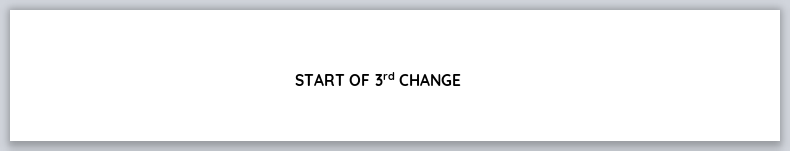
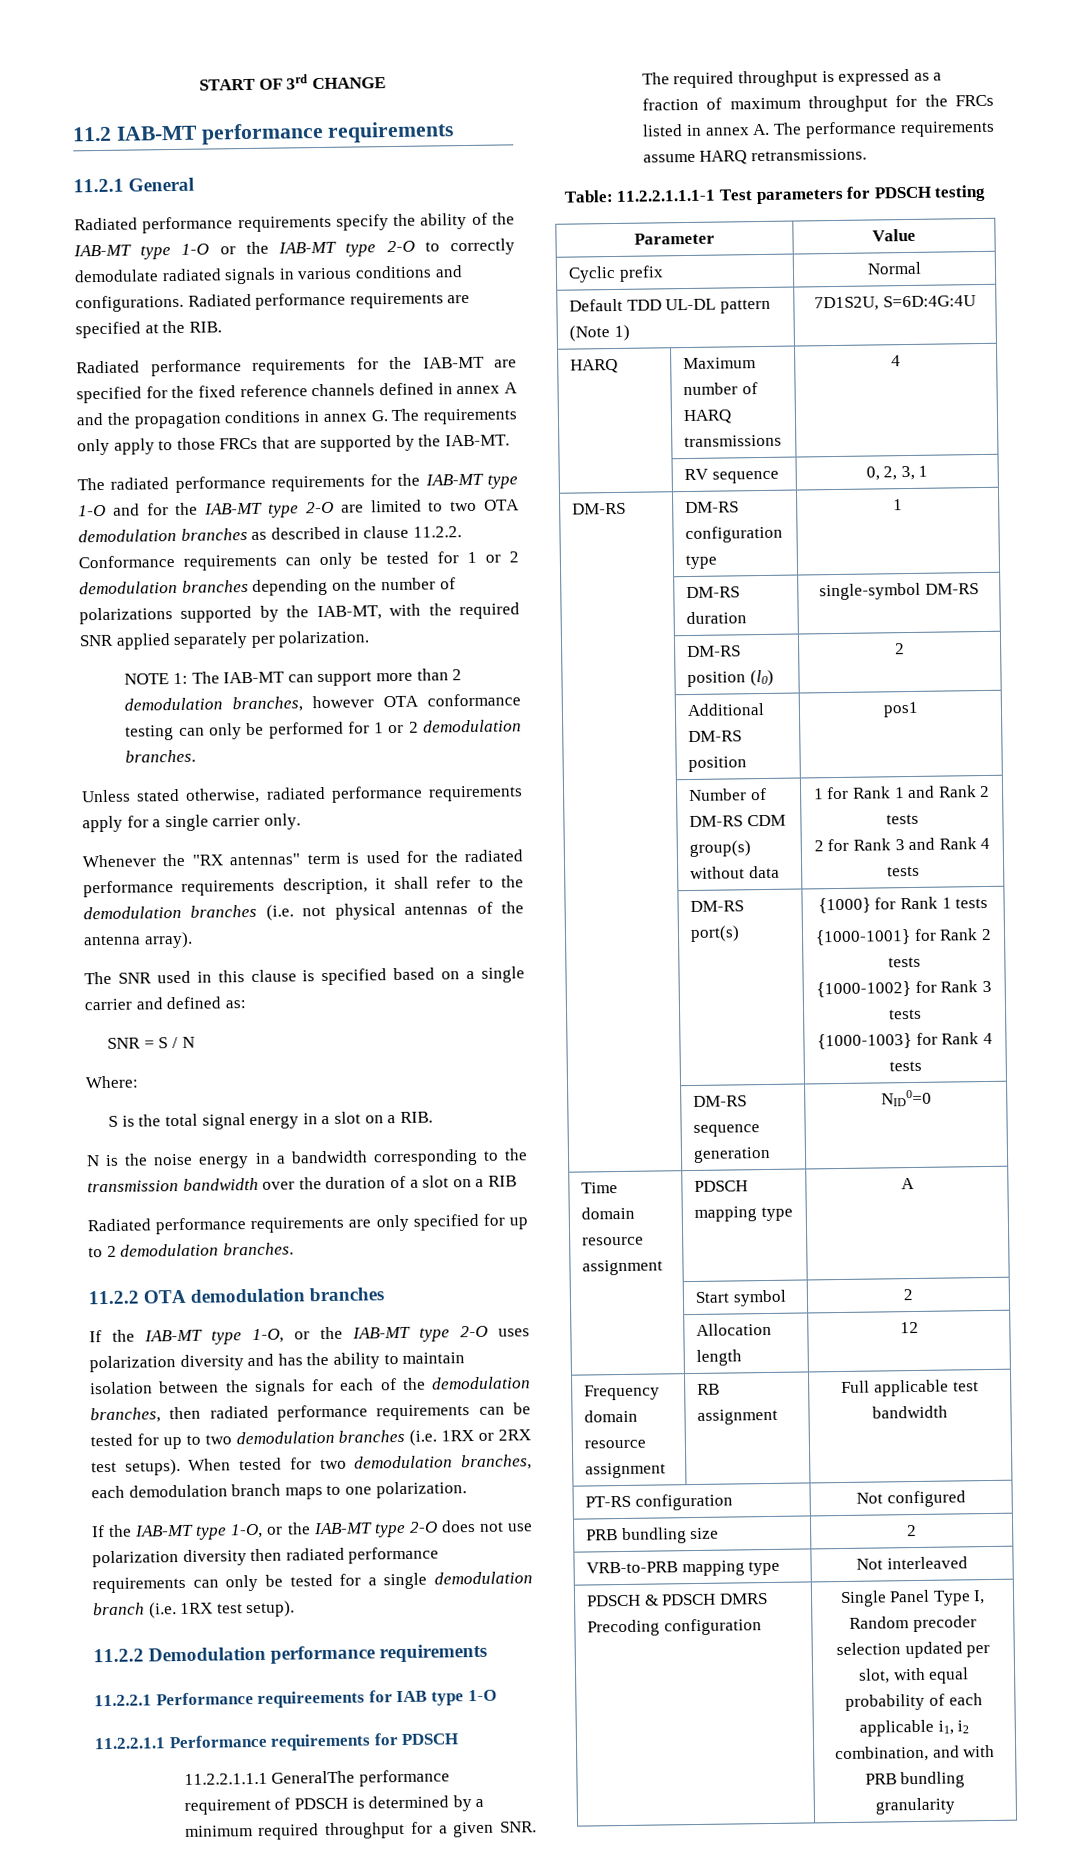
+ 11.2 IAB-MT performance requirements
+ 11.2.1 General
+ Radiated performance requirements specify the ability of the IAB-MT type 1-O or the IAB-MT type 2-O to correctly demodulate radiated signals in various conditions and configurations. Radiated performance requirements are specified at the RIB.
+ Radiated performance requirements for the IAB-MT are specified for the fixed reference channels defined in annex A and the propagation conditions in annex G. The requirements only apply to those FRCs that are supported by the IAB-MT.
+ The radiated performance requirements for the IAB-MT type 1-O and for the IAB-MT type 2-O are limited to two OTA demodulation branches as described in clause 11.2.2. Conformance requirements can only be tested for 1 or 2 demodulation branches depending on the number of polarizations supported by the IAB-MT, with the required SNR applied separately per polarization.
+ NOTE 1: The IAB-MT can support more than 2 demodulation branches, however OTA conformance testing can only be performed for 1 or 2 demodulation branches.
+ Unless stated otherwise, radiated performance requirements apply for a single carrier only.
+ Whenever the "RX antennas" term is used for the radiated performance requirements description, it shall refer to the demodulation branches (i.e. not physical antennas of the antenna array).
+ The SNR used in this clause is specified based on a single carrier and defined as:
+ SNR = S / N
+ Where:
+ S is the total signal energy in a slot on a RIB.
+ N is the noise energy in a bandwidth corresponding to the transmission bandwidth over the duration of a slot on a RIB
+ Radiated performance requirements are only specified for up to 2 demodulation branches.
+ 11.2.2 OTA demodulation branches
+ If the IAB-MT type 1-O, or the IAB-MT type 2-O uses polarization diversity and has the ability to maintain isolation between the signals for each of the demodulation branches, then radiated performance requirements can be tested for up to two demodulation branches (i.e. 1RX or 2RX test setups). When tested for two demodulation branches, each demodulation branch maps to one polarization.
+ If the IAB-MT type 1-O, or the IAB-MT type 2-O does not use polarization diversity then radiated performance requirements can only be tested for a single demodulation branch (i.e. 1RX test setup).
+ 11.2.2 Demodulation performance requirements
+ 11.2.2.1 Performance requireements for IAB type 1-O
+ 11.2.2.1.1 Performance requirements for PDSCH
+ 11.2.2.1.1.1 GeneralThe performance requirement of PDSCH is determined by a minimum required throughput for a given SNR. The required throughput is expressed as a fraction of maximum throughput for the FRCs listed in annex A. The performance requirements assume HARQ retransmissions.
+ Table: 11.2.2.1.1.1-1 Test parameters for PDSCH testing
+ Parameter | Value
+ Cyclic prefix | Normal
+ Default TDD UL-DL pattern (Note 1) | 7D1S2U, S=6D:4G:4U
+ HARQ | Maximum number of HARQ transmissions | 4
+ | RV sequence | 0, 2, 3, 1
+ DM-RS | DM-RS configuration type | 1
+ | DM-RS duration | single-symbol DM-RS
+ | DM-RS position (l0) | 2
+ | Additional DM-RS position | pos1
+ | Number of DM-RS CDM group(s) without data | 1 for Rank 1 and Rank 2 tests
+ 2 for Rank 3 and Rank 4 tests
+ | DM-RS port(s) | {1000} for Rank 1 tests
+ {1000-1001} for Rank 2 tests
+ {1000-1002} for Rank 3 tests
+ {1000-1003} for Rank 4 tests
+ | DM-RS sequence generation | NID0=0
+ Time domain resource assignment | PDSCH mapping type | A
+ | Start symbol | 2
+ | Allocation length | 12
+ Frequency domain resource assignment | RB assignment | Full applicable test bandwidth
+ PT-RS configuration | Not configured
+ PRB bundling size | 2
+ VRB-to-PRB mapping type | Not interleaved
+ PDSCH & PDSCH DMRS Precoding configuration | Single Panel Type I, Random precoder selection updated per slot, with equal probability of each applicable i1, i2 combination, and with PRB bundling granularity

